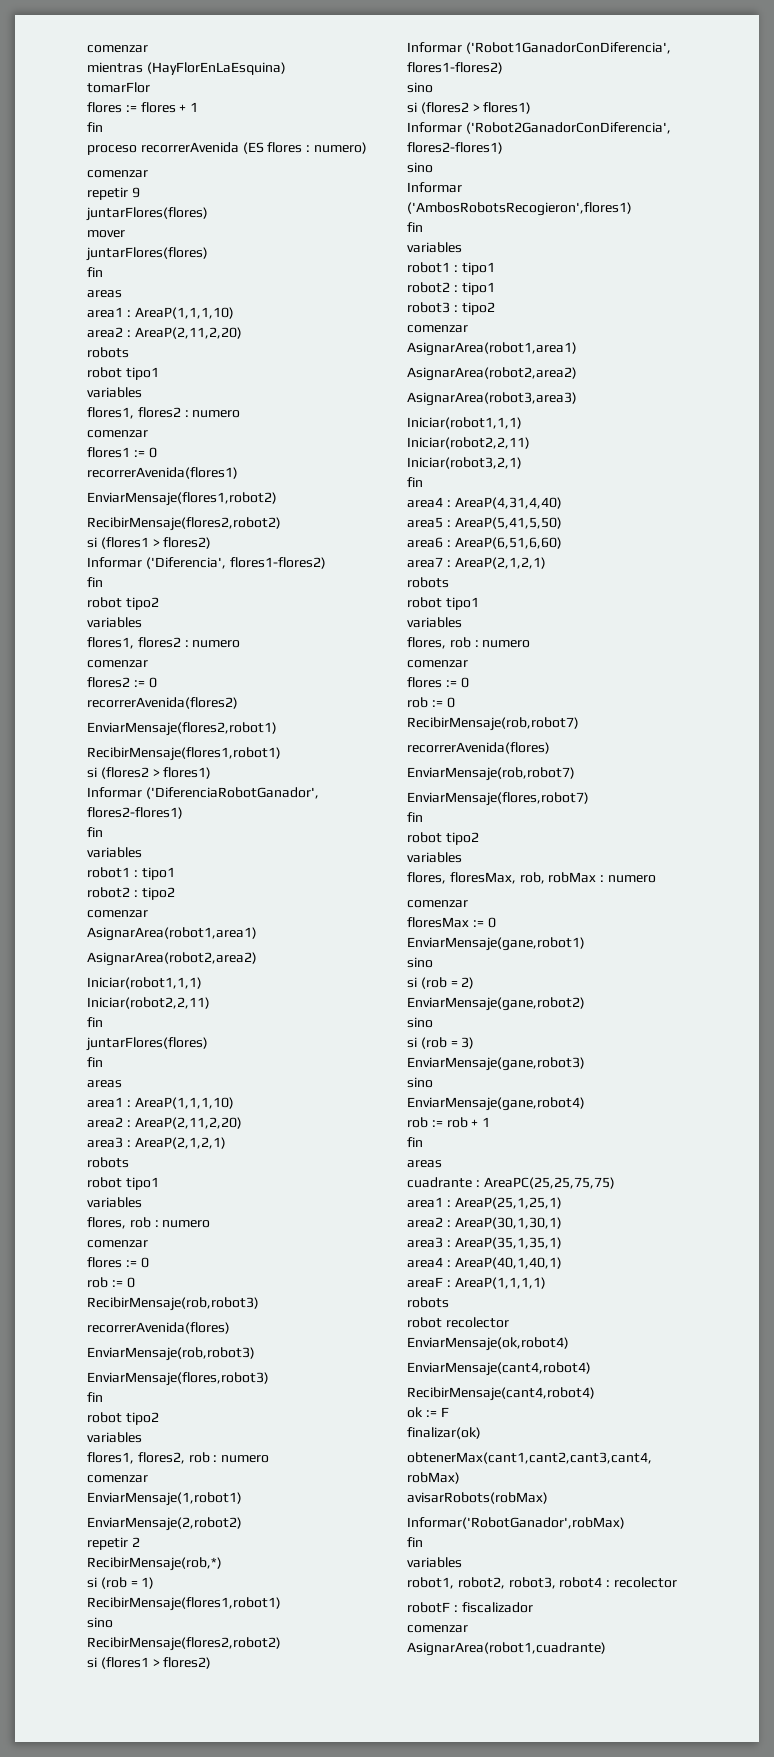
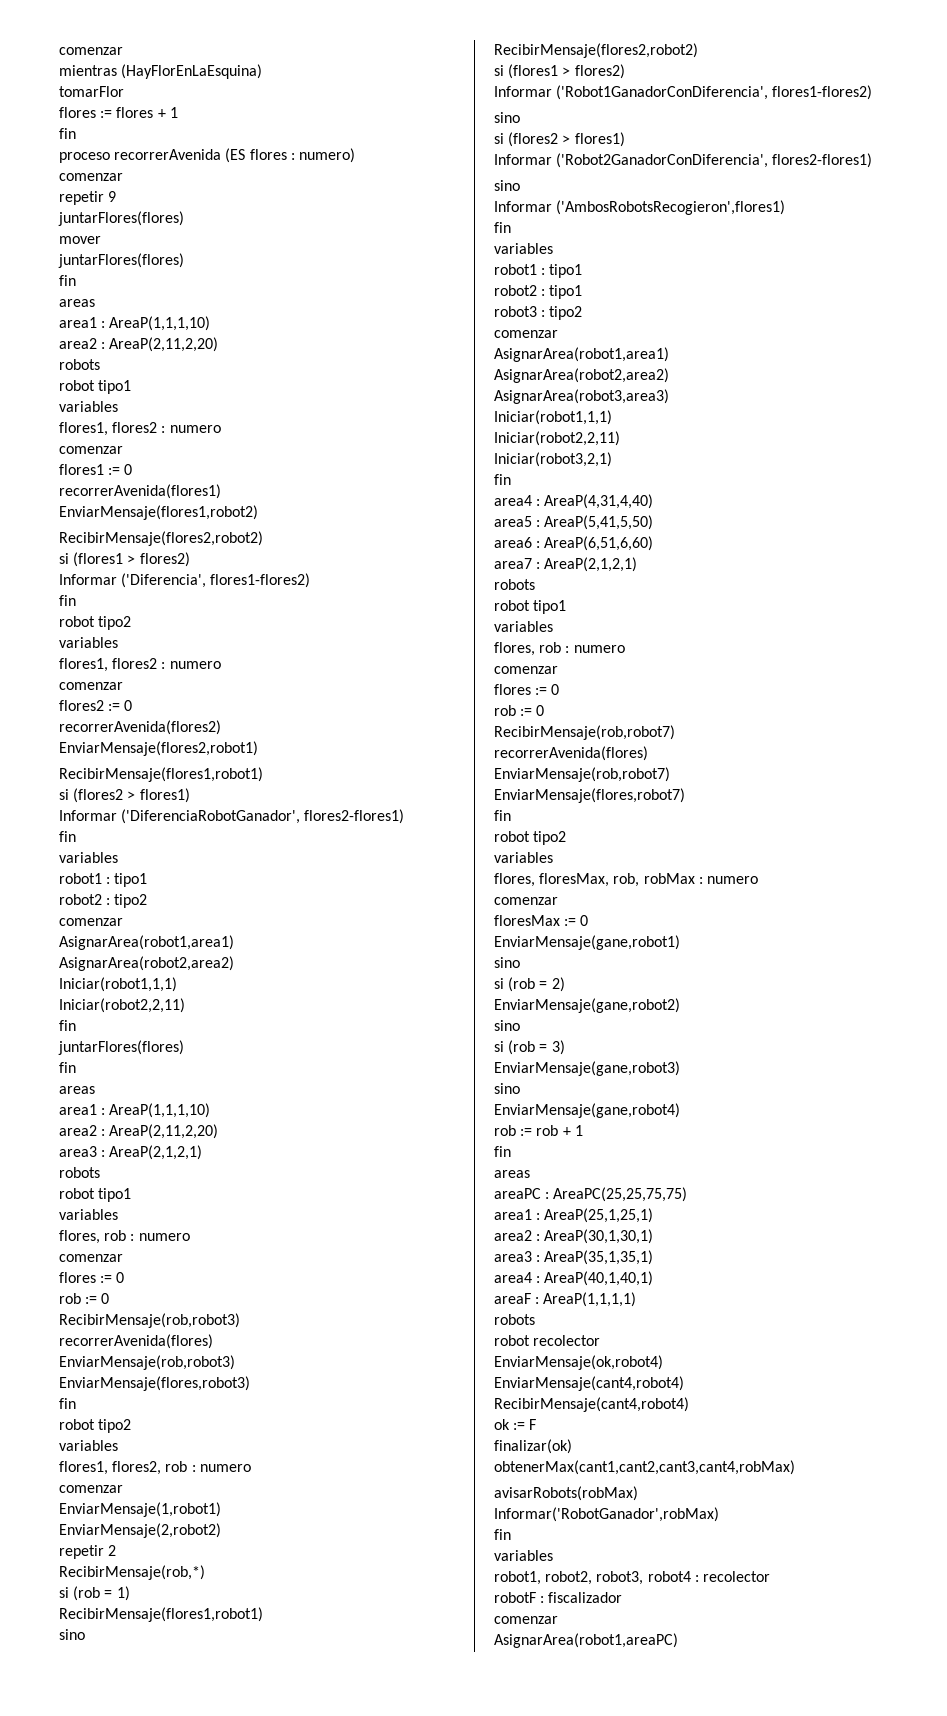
- cuadrante : AreaPC(25,25,75,75)
+ areaPC : AreaPC(25,25,75,75)
- AsignarArea(robot1,cuadrante)
+ AsignarArea(robot1,areaPC)

